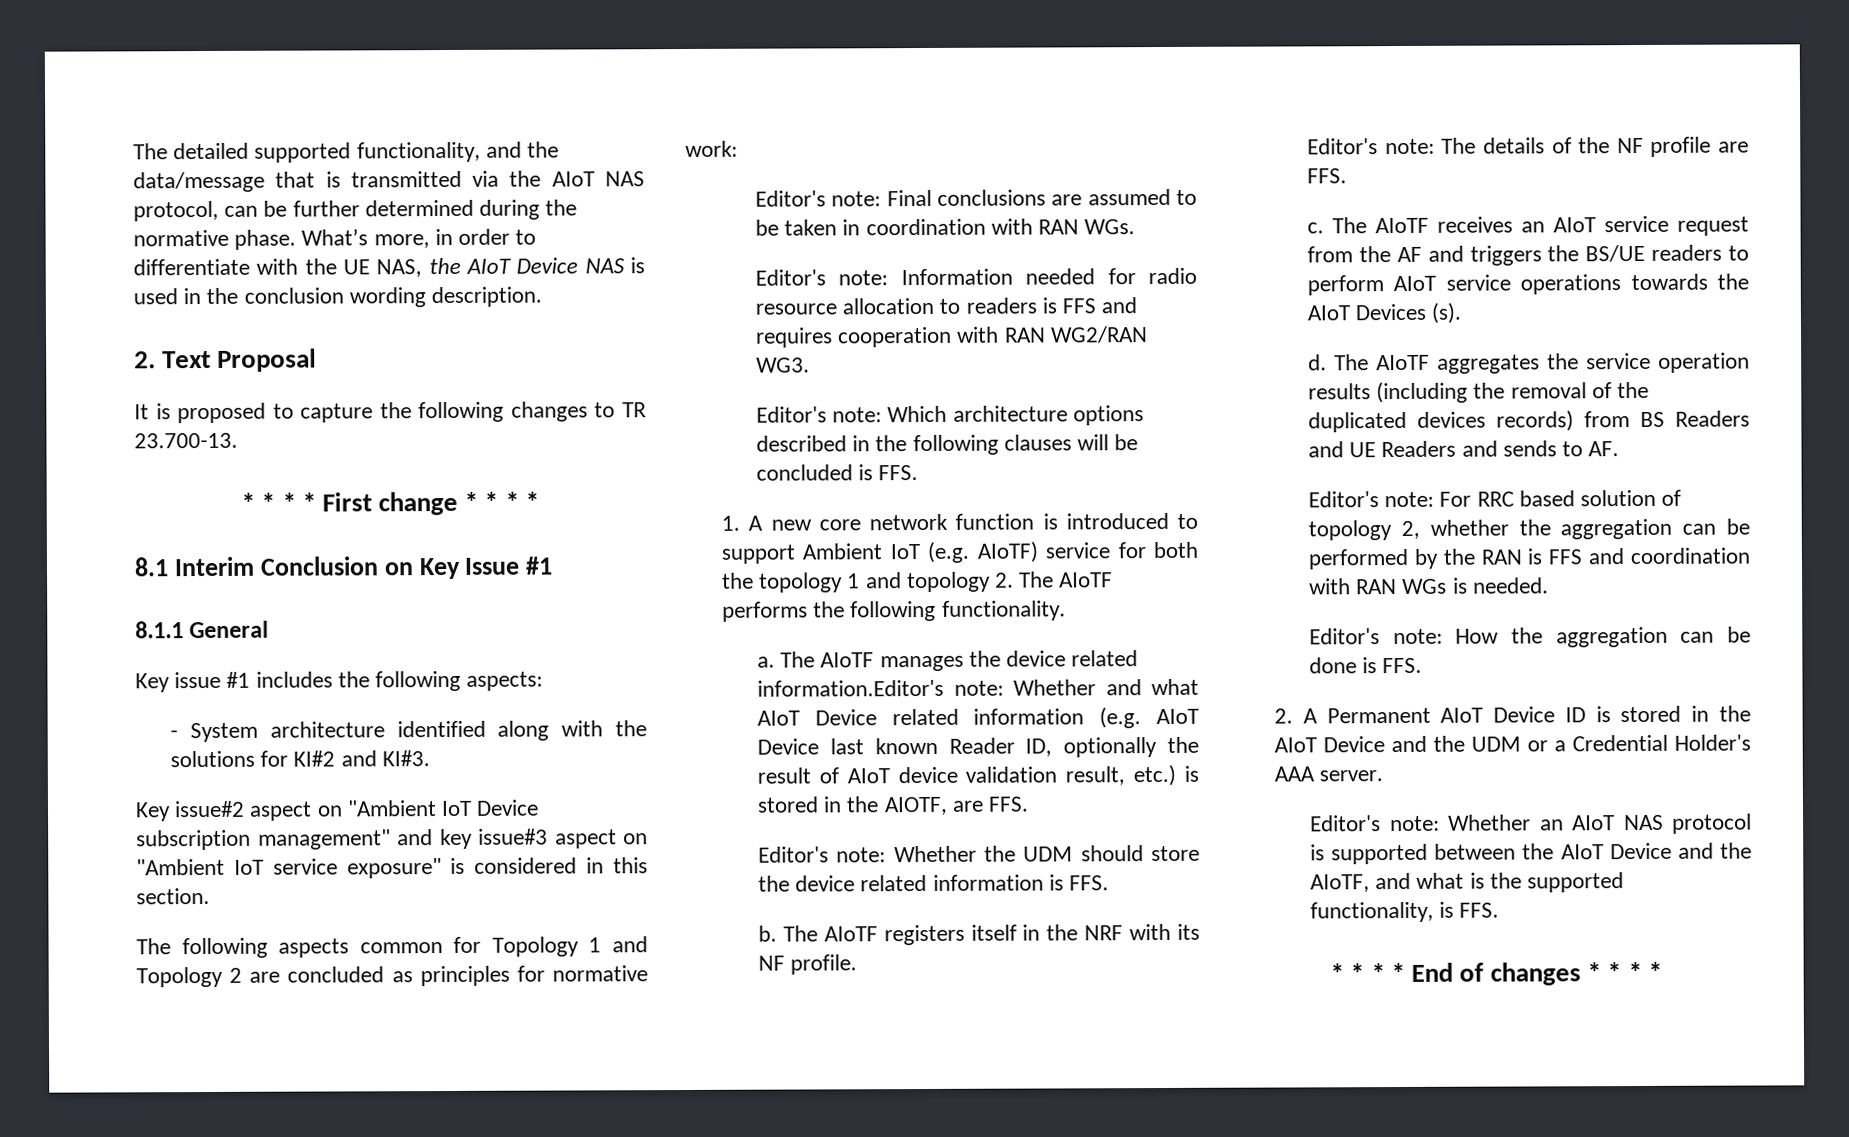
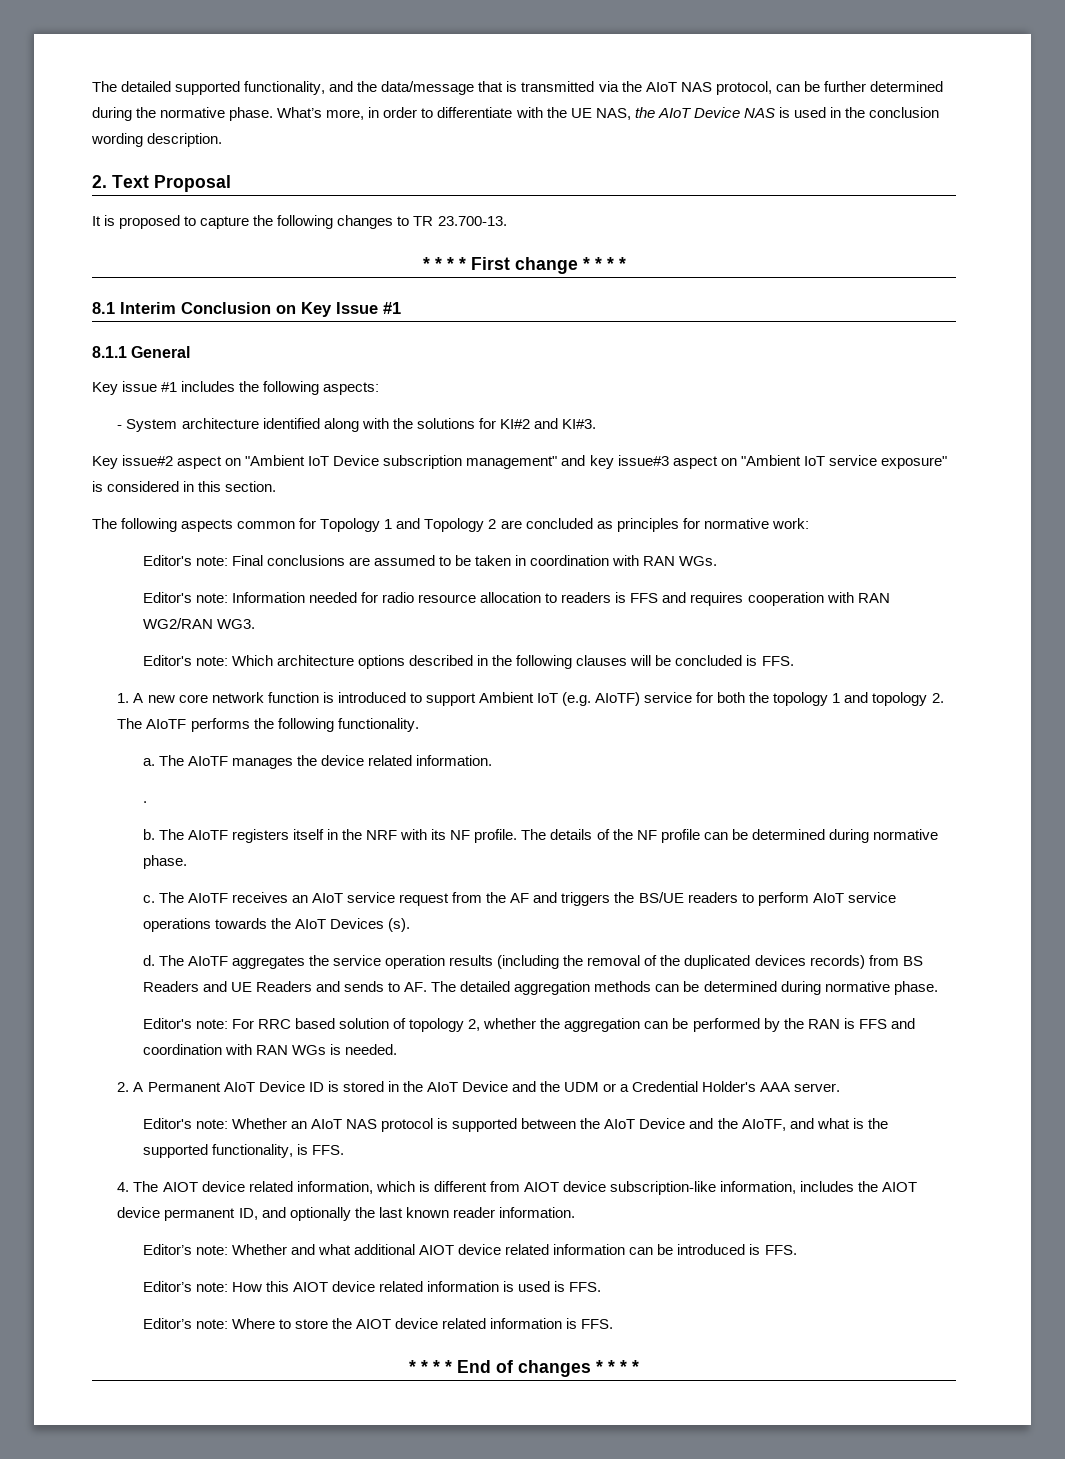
- The AIoTF manages the device related information.Editor's note: Whether and what AIoT Device related information (e.g. AIoT Device last known Reader ID, optionally the result of AIoT device validation result, etc.) is stored in the AIOTF, are FFS.
- Editor's note: Whether the UDM should store the device related information is FFS.
+ The AIoTF manages the device related information.
+ .
- The AIoTF registers itself in the NRF with its NF profile.
- Editor's note: The details of the NF profile are FFS.
+ The AIoTF registers itself in the NRF with its NF profile. The details of the NF profile can be determined during normative phase.
- The AIoTF aggregates the service operation results (including the removal of the duplicated devices records) from BS Readers and UE Readers and sends to AF.
+ The AIoTF aggregates the service operation results (including the removal of the duplicated devices records) from BS Readers and UE Readers and sends to AF. The detailed aggregation methods can be determined during normative phase.
- Editor's note: How the aggregation can be done is FFS.
+ 4. The AIOT device related information, which is different from AIOT device subscription-like information, includes the AIOT device permanent ID, and optionally the last known reader information.
+ Editor’s note: Whether and what additional AIOT device related information can be introduced is FFS.
+ Editor’s note: How this AIOT device related information is used is FFS.
+ Editor’s note: Where to store the AIOT device related information is FFS.

